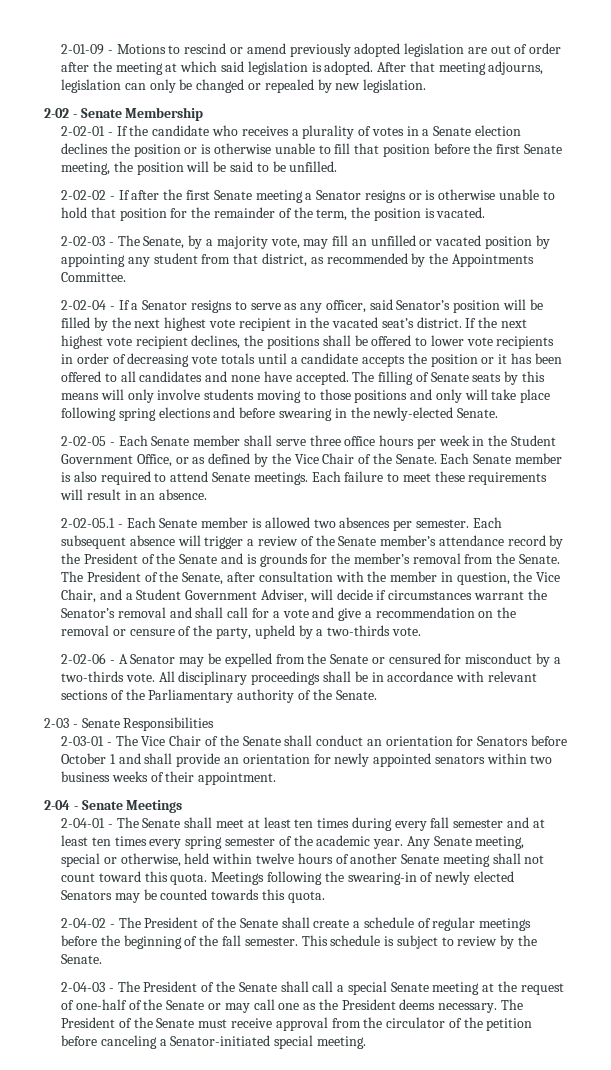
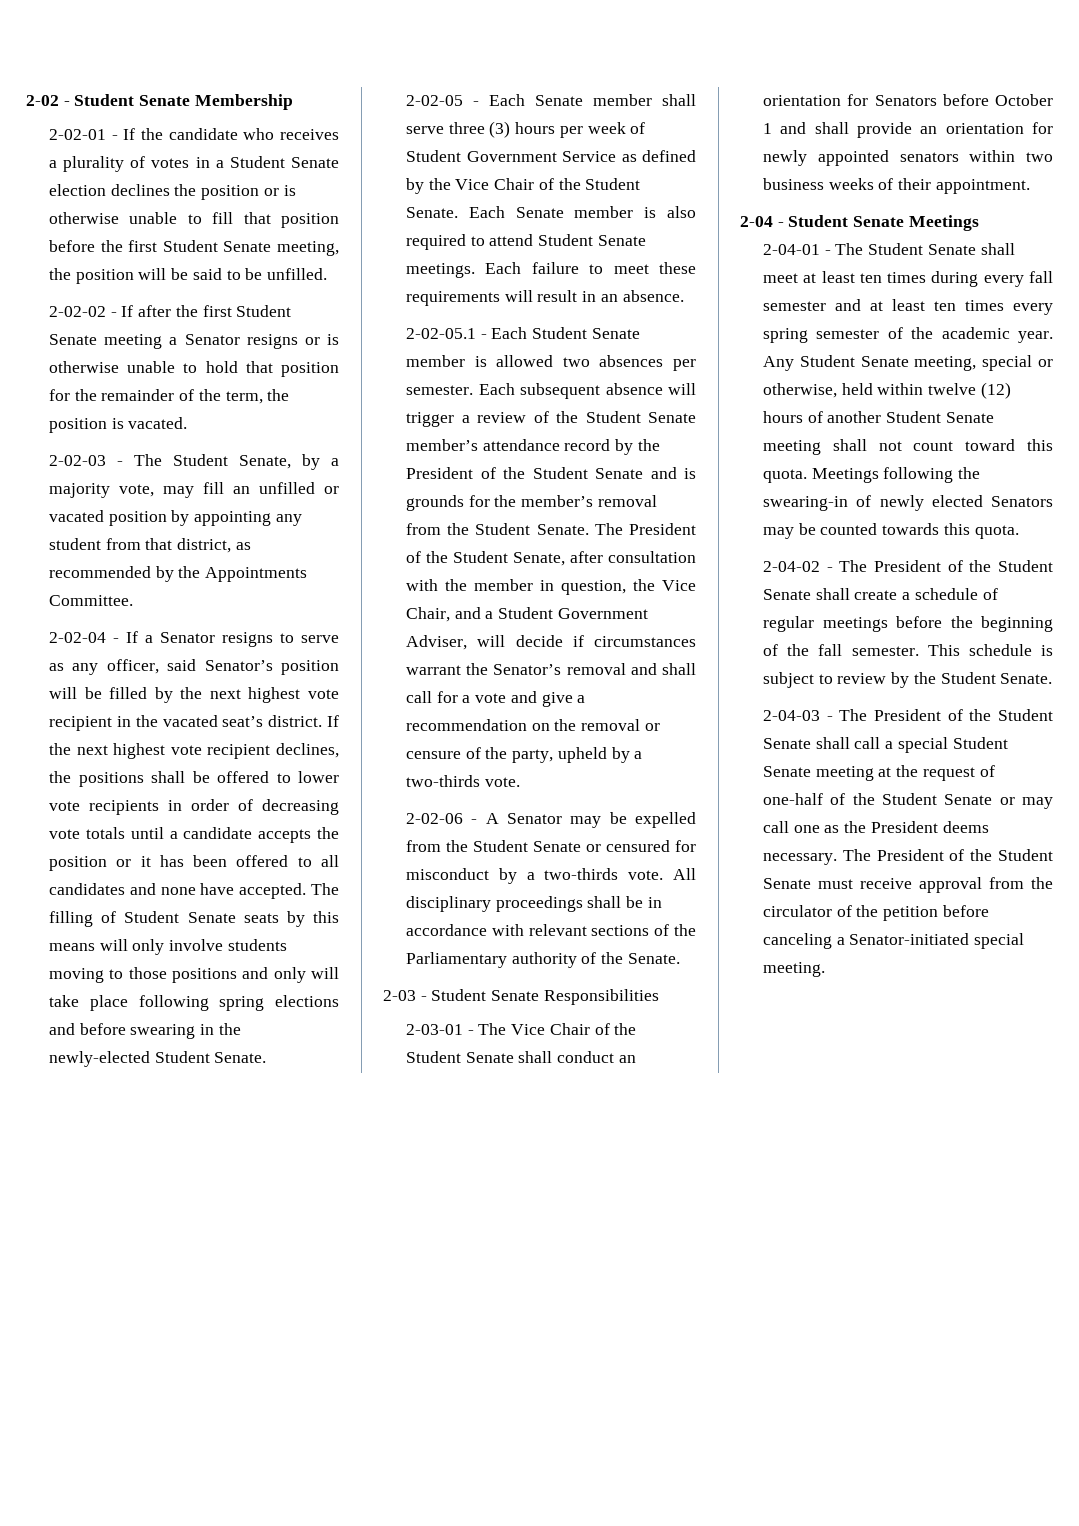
- 2-01-09 - Motions to rescind or amend previously adopted legislation are out of order after the meeting at which said legislation is adopted. After that meeting adjourns, legislation can only be changed or repealed by new legislation.
- 2-02 - Senate Membership
+ 2-02 - Student Senate Membership
- 2-02-01 - If the candidate who receives a plurality of votes in a Senate election declines the position or is otherwise unable to fill that position before the first Senate meeting, the position will be said to be unfilled.
+ 2-02-01 - If the candidate who receives a plurality of votes in a Student Senate election declines the position or is otherwise unable to fill that position before the first Student Senate meeting, the position will be said to be unfilled.
- 2-02-02 - If after the first Senate meeting a Senator resigns or is otherwise unable to hold that position for the remainder of the term, the position is vacated.
+ 2-02-02 - If after the first Student Senate meeting a Senator resigns or is otherwise unable to hold that position for the remainder of the term, the position is vacated.
- 2-02-03 - The Senate, by a majority vote, may fill an unfilled or vacated position by appointing any student from that district, as recommended by the Appointments Committee.
+ 2-02-03 - The Student Senate, by a majority vote, may fill an unfilled or vacated position by appointing any student from that district, as recommended by the Appointments Committee.
- The filling of Senate seats by this means will only involve students moving to those positions and only will take place following spring elections and before swearing in the newly-elected Senate.
+ The filling of Student Senate seats by this means will only involve students moving to those positions and only will take place following spring elections and before swearing in the newly-elected Student Senate.
- 2-02-05 - Each Senate member shall serve three office hours per week in the Student Government Office, or as defined by the Vice Chair of the Senate.
+ 2-02-05 - Each Senate member shall serve three (3) hours per week of Student Government Service as defined by the Vice Chair of the Student Senate.
- Each Senate member is also required to attend Senate meetings.
+ Each Senate member is also required to attend Student Senate meetings.
- 2-02-05.1 - Each Senate member is allowed two absences per semester.
+ 2-02-05.1 - Each Student Senate member is allowed two absences per semester.
- Each subsequent absence will trigger a review of the Senate member’s attendance record by the President of the Senate and is grounds for the member’s removal from the Senate.
+ Each subsequent absence will trigger a review of the Student Senate member’s attendance record by the President of the Student Senate and is grounds for the member’s removal from the Student Senate.
- The President of the Senate, after consultation with the member in question, the Vice Chair, and a Student Government Adviser, will decide if circumstances warrant the Senator’s removal and shall call for a vote and give a recommendation on the removal or censure of the party, upheld by a two-thirds vote.
+ The President of the Student Senate, after consultation with the member in question, the Vice Chair, and a Student Government Adviser, will decide if circumstances warrant the Senator’s removal and shall call for a vote and give a recommendation on the removal or censure of the party, upheld by a two-thirds vote.
- 2-02-06 - A Senator may be expelled from the Senate or censured for misconduct by a two-thirds vote.
+ 2-02-06 - A Senator may be expelled from the Student Senate or censured for misconduct by a two-thirds vote.
- 2-03 - Senate Responsibilities
+ 2-03 - Student Senate Responsibilities
- 2-03-01 - The Vice Chair of the Senate shall conduct an orientation for Senators before October 1 and shall provide an orientation for newly appointed senators within two business weeks of their appointment.
+ 2-03-01 - The Vice Chair of the Student Senate shall conduct an orientation for Senators before October 1 and shall provide an orientation for newly appointed senators within two business weeks of their appointment.
- 2-04 - Senate Meetings
+ 2-04 - Student Senate Meetings
- 2-04-01 - The Senate shall meet at least ten times during every fall semester and at least ten times every spring semester of the academic year.
+ 2-04-01 - The Student Senate shall meet at least ten times during every fall semester and at least ten times every spring semester of the academic year.
- Any Senate meeting, special or otherwise, held within twelve hours of another Senate meeting shall not count toward this quota.
+ Any Student Senate meeting, special or otherwise, held within twelve (12) hours of another Student Senate meeting shall not count toward this quota.
- 2-04-02 - The President of the Senate shall create a schedule of regular meetings before the beginning of the fall semester.
+ 2-04-02 - The President of the Student Senate shall create a schedule of regular meetings before the beginning of the fall semester.
- This schedule is subject to review by the Senate.
+ This schedule is subject to review by the Student Senate.
- 2-04-03 - The President of the Senate shall call a special Senate meeting at the request of one-half of the Senate or may call one as the President deems necessary.
+ 2-04-03 - The President of the Student Senate shall call a special Student Senate meeting at the request of one-half of the Student Senate or may call one as the President deems necessary.
- The President of the Senate must receive approval from the circulator of the petition before canceling a Senator-initiated special meeting.
+ The President of the Student Senate must receive approval from the circulator of the petition before canceling a Senator-initiated special meeting.

